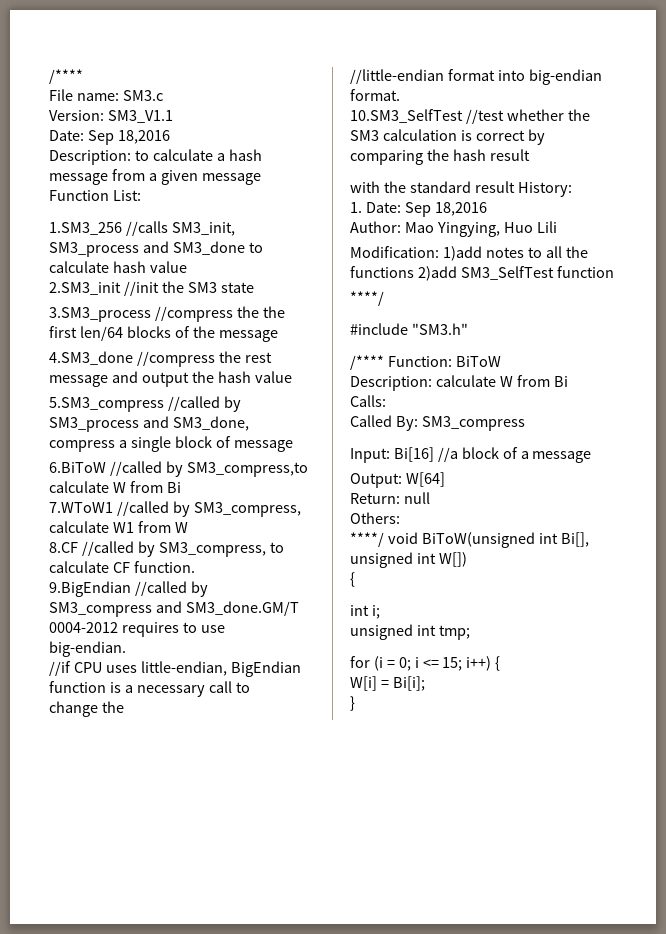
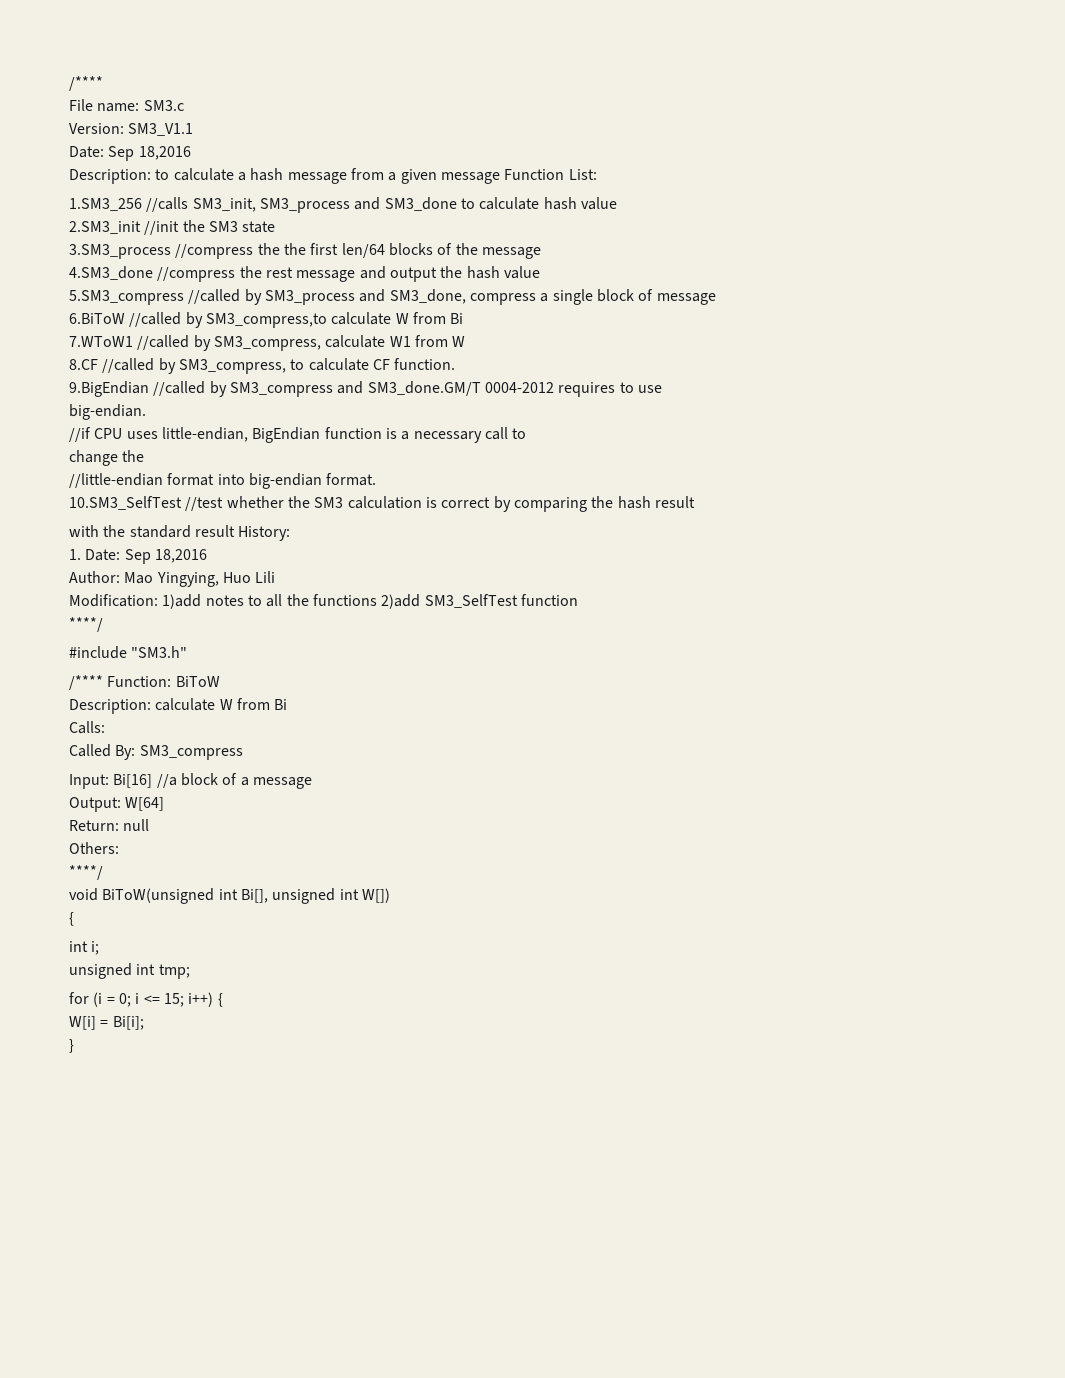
  Others:
- ****/ void BiToW(unsigned int Bi[], unsigned int W[])
+ ****/
+ void BiToW(unsigned int Bi[], unsigned int W[])

